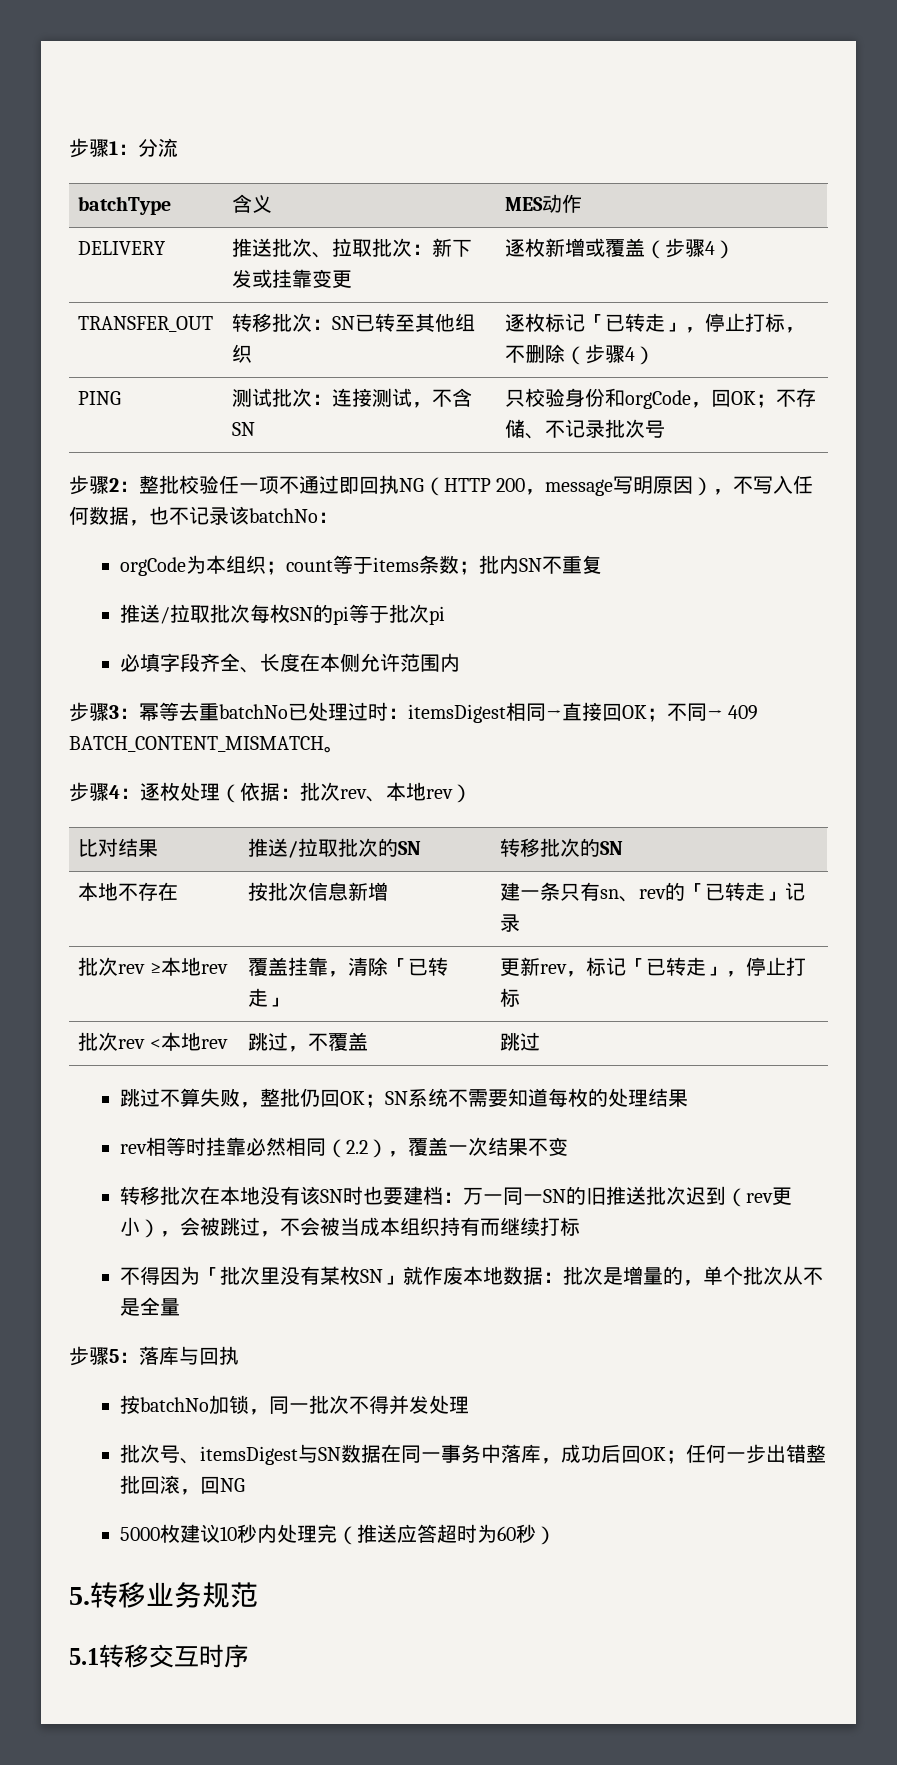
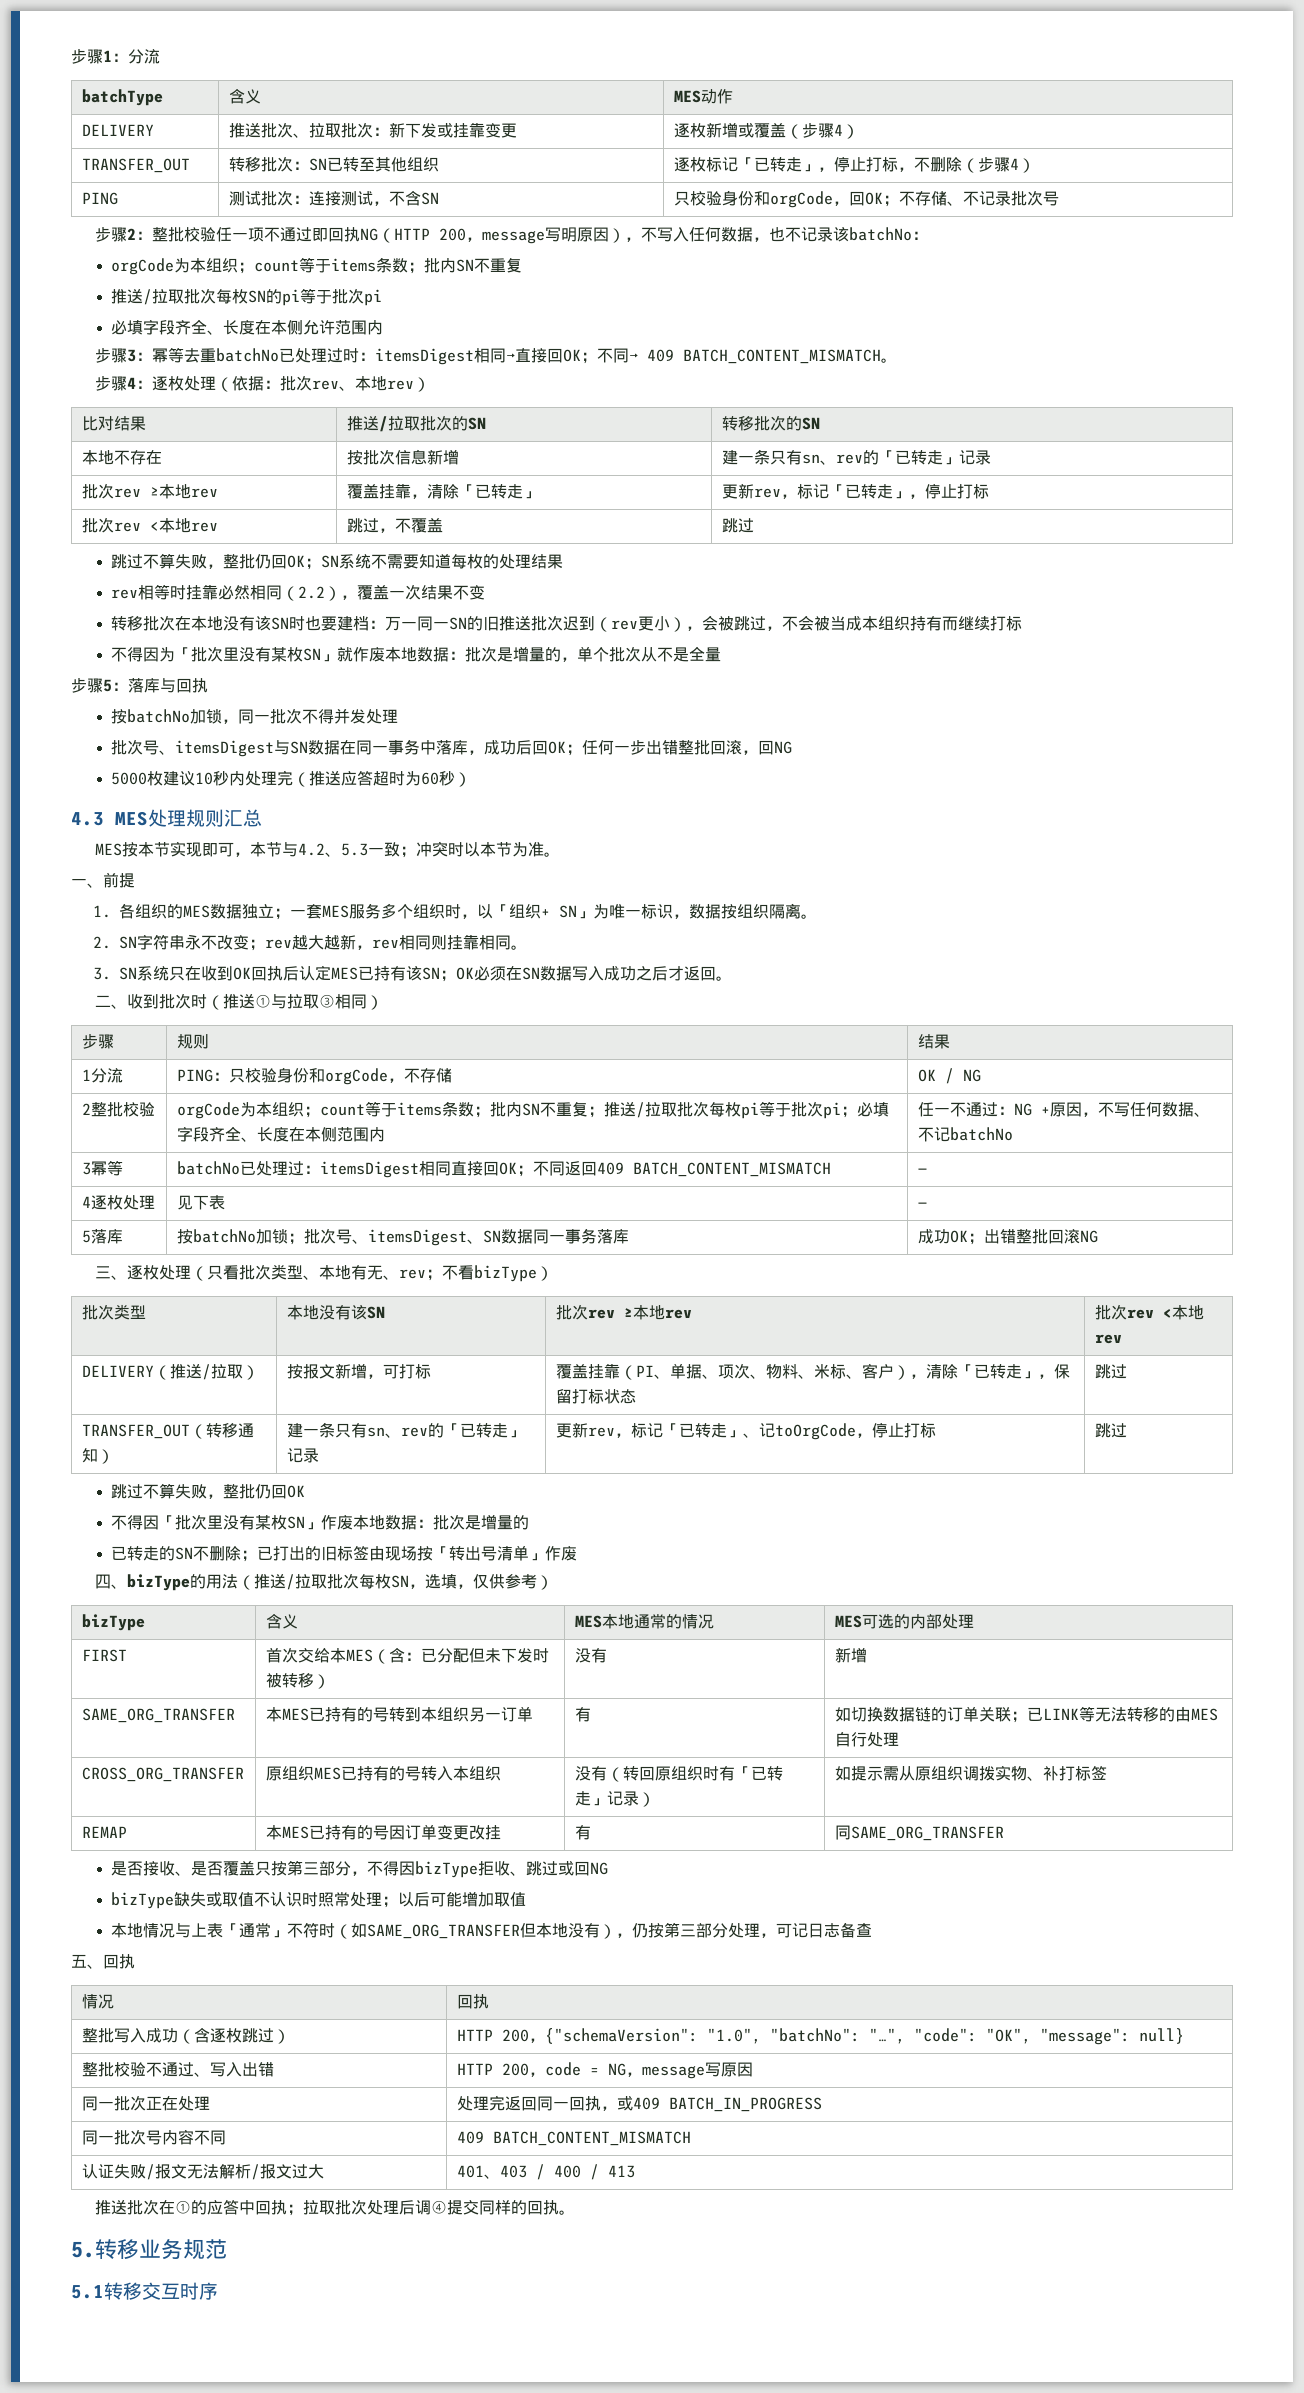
+ 4.3 MES处理规则汇总
+ MES按本节实现即可，本节与4.2、5.3一致；冲突时以本节为准。
+ 一、前提
+ 1.各组织的MES数据独立；一套MES服务多个组织时，以「组织+ SN」为唯一标识，数据按组织隔离。
+ 2. SN字符串永不改变；rev越大越新，rev相同则挂靠相同。
+ 3. SN系统只在收到OK回执后认定MES已持有该SN；OK必须在SN数据写入成功之后才返回。
+ 二、收到批次时（推送①与拉取③相同）
+ 步骤 | 规则 | 结果
+ 1分流 | PING：只校验身份和orgCode，不存储 | OK / NG
+ 2整批校验 | orgCode为本组织；count等于items条数；批内SN不重复；推送/拉取批次每枚pi等于批次pi；必填字段齐全、长度在本侧范围内 | 任一不通过：NG +原因，不写任何数据、不记batchNo
+ 3幂等 | batchNo已处理过：itemsDigest相同直接回OK；不同返回409 BATCH_CONTENT_MISMATCH | —
+ 4逐枚处理 | 见下表 | —
+ 5落库 | 按batchNo加锁；批次号、itemsDigest、SN数据同一事务落库 | 成功OK；出错整批回滚NG
+ 三、逐枚处理（只看批次类型、本地有无、rev；不看bizType）
+ 批次类型 | 本地没有该SN | 批次rev ≥本地rev | 批次rev <本地rev
+ DELIVERY（推送/拉取） | 按报文新增，可打标 | 覆盖挂靠（PI、单据、项次、物料、米标、客户），清除「已转走」，保留打标状态 | 跳过
+ TRANSFER_OUT（转移通知） | 建一条只有sn、rev的「已转走」记录 | 更新rev，标记「已转走」、记toOrgCode，停止打标 | 跳过
+ 跳过不算失败，整批仍回OK
+ 不得因「批次里没有某枚SN」作废本地数据：批次是增量的
+ 已转走的SN不删除；已打出的旧标签由现场按「转出号清单」作废
+ 四、bizType的用法（推送/拉取批次每枚SN，选填，仅供参考）
+ bizType | 含义 | MES本地通常的情况 | MES可选的内部处理
+ FIRST | 首次交给本MES（含：已分配但未下发时被转移） | 没有 | 新增
+ SAME_ORG_TRANSFER | 本MES已持有的号转到本组织另一订单 | 有 | 如切换数据链的订单关联；已LINK等无法转移的由MES自行处理
+ CROSS_ORG_TRANSFER | 原组织MES已持有的号转入本组织 | 没有（转回原组织时有「已转走」记录） | 如提示需从原组织调拨实物、补打标签
+ REMAP | 本MES已持有的号因订单变更改挂 | 有 | 同SAME_ORG_TRANSFER
+ 是否接收、是否覆盖只按第三部分，不得因bizType拒收、跳过或回NG
+ bizType缺失或取值不认识时照常处理；以后可能增加取值
+ 本地情况与上表「通常」不符时（如SAME_ORG_TRANSFER但本地没有），仍按第三部分处理，可记日志备查
+ 五、回执
+ 情况 | 回执
+ 整批写入成功（含逐枚跳过） | HTTP 200，{"schemaVersion": "1.0", "batchNo": "…", "code": "OK", "message": null}
+ 整批校验不通过、写入出错 | HTTP 200，code = NG，message写原因
+ 同一批次正在处理 | 处理完返回同一回执，或409 BATCH_IN_PROGRESS
+ 同一批次号内容不同 | 409 BATCH_CONTENT_MISMATCH
+ 认证失败/报文无法解析/报文过大 | 401、403 / 400 / 413
+ 推送批次在①的应答中回执；拉取批次处理后调④提交同样的回执。

